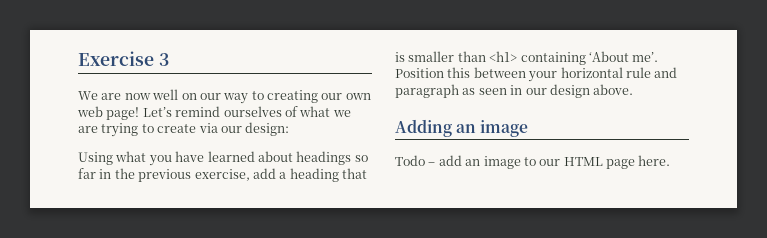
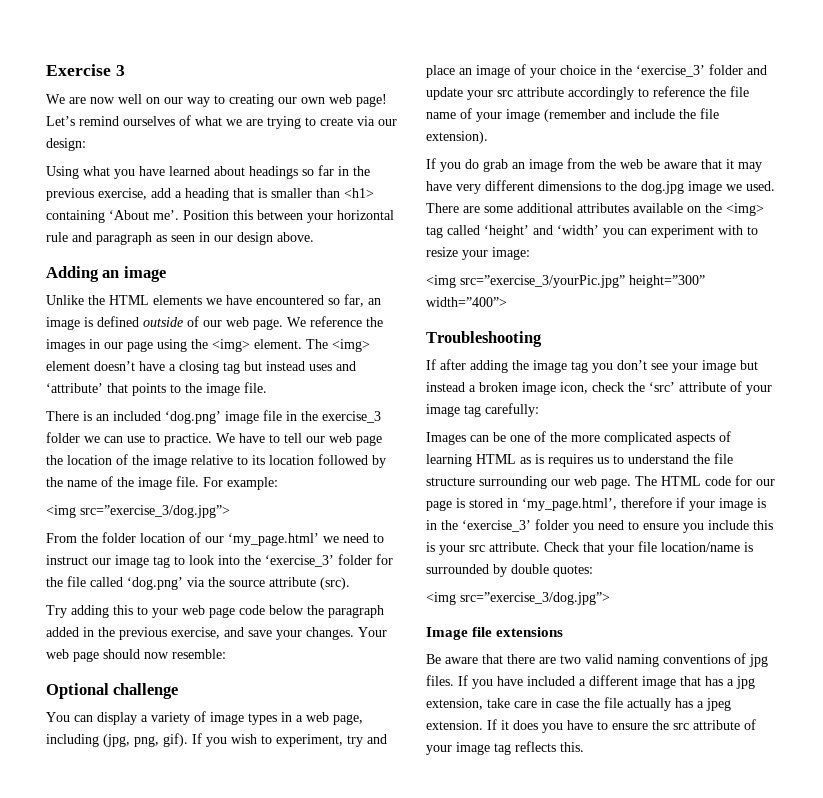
- Todo – add an image to our HTML page here.
+ Unlike the HTML elements we have encountered so far, an image is defined outside of our web page. We reference the images in our page using the <img> element. The <img> element doesn’t have a closing tag but instead uses and ‘attribute’ that points to the image file.
+ There is an included ‘dog.png’ image file in the exercise_3 folder we can use to practice. We have to tell our web page the location of the image relative to its location followed by the name of the image file. For example:
+ <img src=”exercise_3/dog.jpg”>
+ From the folder location of our ‘my_page.html’ we need to instruct our image tag to look into the ‘exercise_3’ folder for the file called ‘dog.png’ via the source attribute (src).
+ Try adding this to your web page code below the paragraph added in the previous exercise, and save your changes. Your web page should now resemble:
+ Optional challenge
+ You can display a variety of image types in a web page, including (jpg, png, gif). If you wish to experiment, try and place an image of your choice in the ‘exercise_3’ folder and update your src attribute accordingly to reference the file name of your image (remember and include the file extension).
+ If you do grab an image from the web be aware that it may have very different dimensions to the dog.jpg image we used. There are some additional attributes available on the <img> tag called ‘height’ and ‘width’ you can experiment with to resize your image:
+ <img src=”exercise_3/yourPic.jpg” height=”300” width=”400”>
+ Troubleshooting
+ If after adding the image tag you don’t see your image but instead a broken image icon, check the ‘src’ attribute of your image tag carefully:
+ Images can be one of the more complicated aspects of learning HTML as is requires us to understand the file structure surrounding our web page. The HTML code for our page is stored in ‘my_page.html’, therefore if your image is in the ‘exercise_3’ folder you need to ensure you include this is your src attribute. Check that your file location/name is surrounded by double quotes:
+ <img src=”exercise_3/dog.jpg”>
+ Image file extensions
+ Be aware that there are two valid naming conventions of jpg files. If you have included a different image that has a jpg extension, take care in case the file actually has a jpeg extension. If it does you have to ensure the src attribute of your image tag reflects this.

